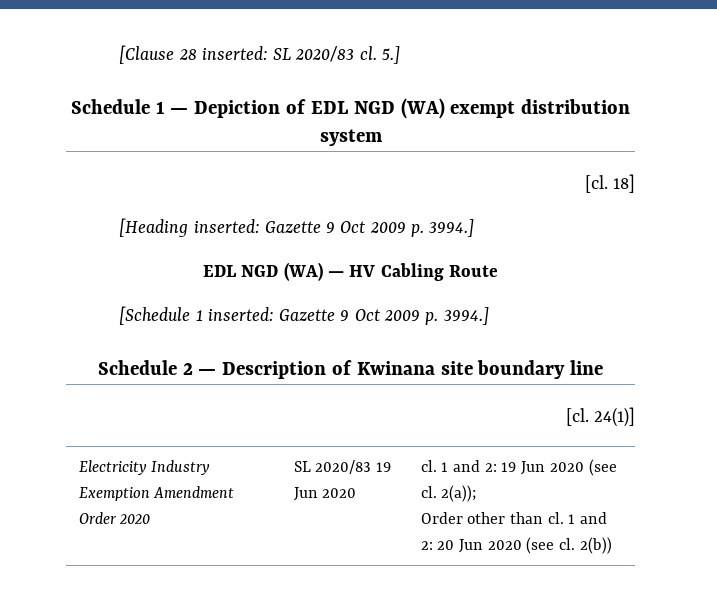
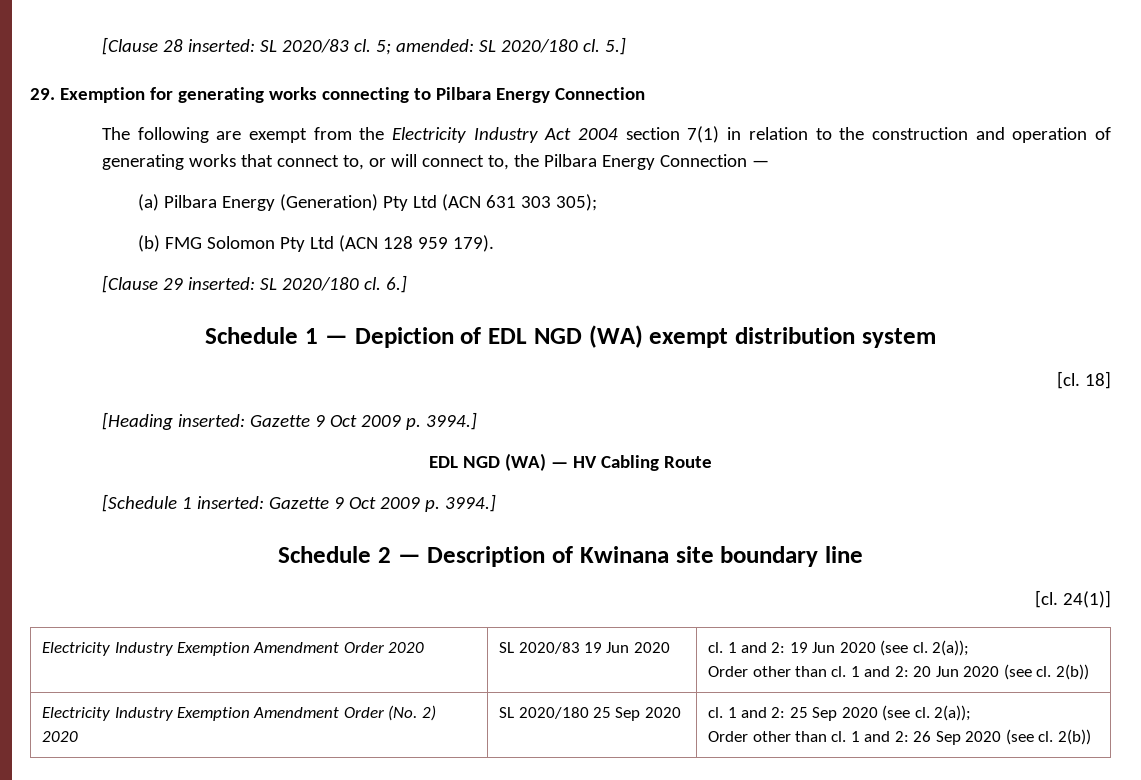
- 5.]
+ 5; amended: SL 2020/180 cl. 5.]
+ 29. Exemption for generating works connecting to Pilbara Energy Connection
+ The following are exempt from the Electricity Industry Act 2004 section 7(1) in relation to the construction and operation of generating works that connect to, or will connect to, the Pilbara Energy Connection —
+ (a) Pilbara Energy (Generation) Pty Ltd (ACN 631 303 305);
+ (b) FMG Solomon Pty Ltd (ACN 128 959 179).
+ [Clause 29 inserted: SL 2020/180 cl. 6.]
+ Electricity Industry Exemption Amendment Order (No. 2) 2020 | SL 2020/180 25 Sep 2020 | cl. 1 and 2: 25 Sep 2020 (see cl. 2(a));
+ Order other than cl. 1 and 2: 26 Sep 2020 (see cl. 2(b))

